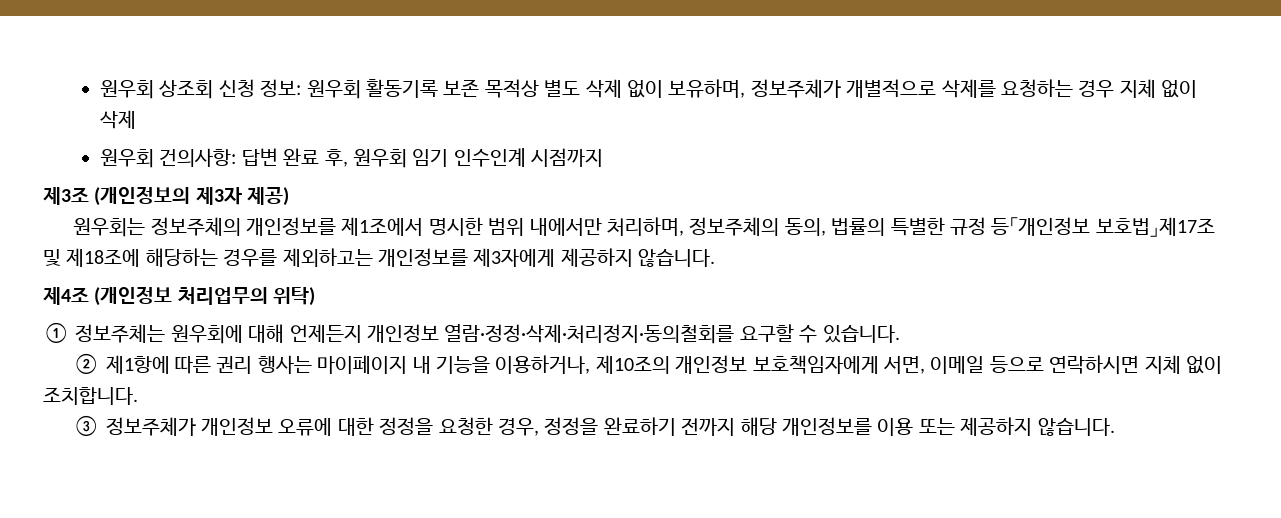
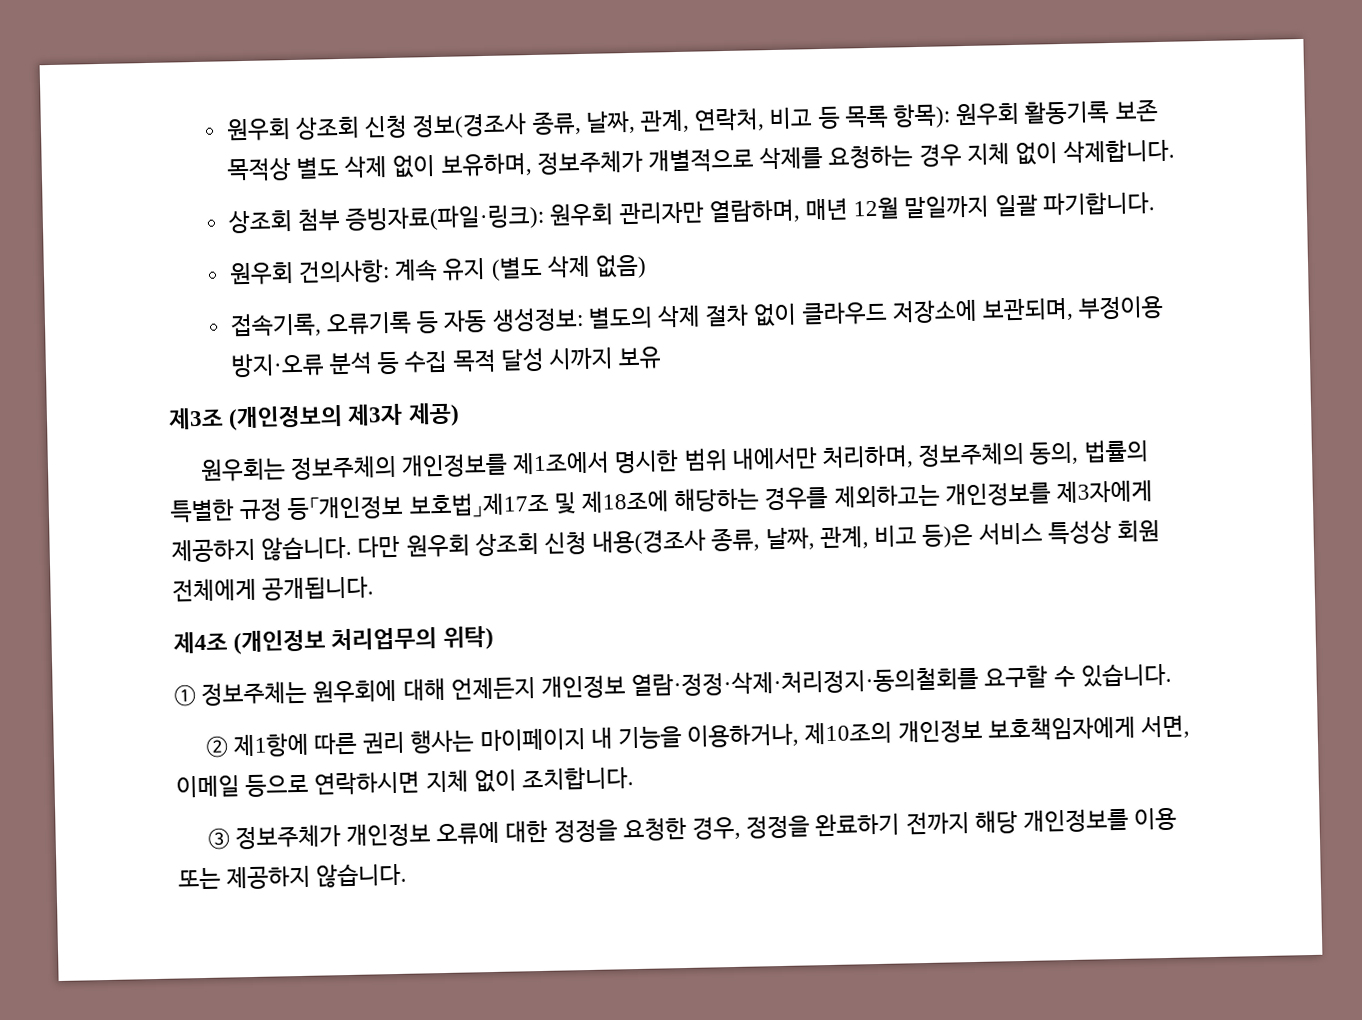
- 원우회 상조회 신청 정보: 원우회 활동기록 보존 목적상 별도 삭제 없이 보유하며, 정보주체가 개별적으로 삭제를 요청하는 경우 지체 없이 삭제
- 원우회 건의사항: 답변 완료 후, 원우회 임기 인수인계 시점까지
+ 원우회 상조회 신청 정보(경조사 종류, 날짜, 관계, 연락처, 비고 등 목록 항목): 원우회 활동기록 보존 목적상 별도 삭제 없이 보유하며, 정보주체가 개별적으로 삭제를 요청하는 경우 지체 없이 삭제합니다.
+ 상조회 첨부 증빙자료(파일·링크): 원우회 관리자만 열람하며, 매년 12월 말일까지 일괄 파기합니다.
+ 원우회 건의사항: 계속 유지 (별도 삭제 없음)
+ 접속기록, 오류기록 등 자동 생성정보: 별도의 삭제 절차 없이 클라우드 저장소에 보관되며, 부정이용 방지·오류 분석 등 수집 목적 달성 시까지 보유
+ 다만 원우회 상조회 신청 내용(경조사 종류, 날짜, 관계, 비고 등)은 서비스 특성상 회원 전체에게 공개됩니다.

